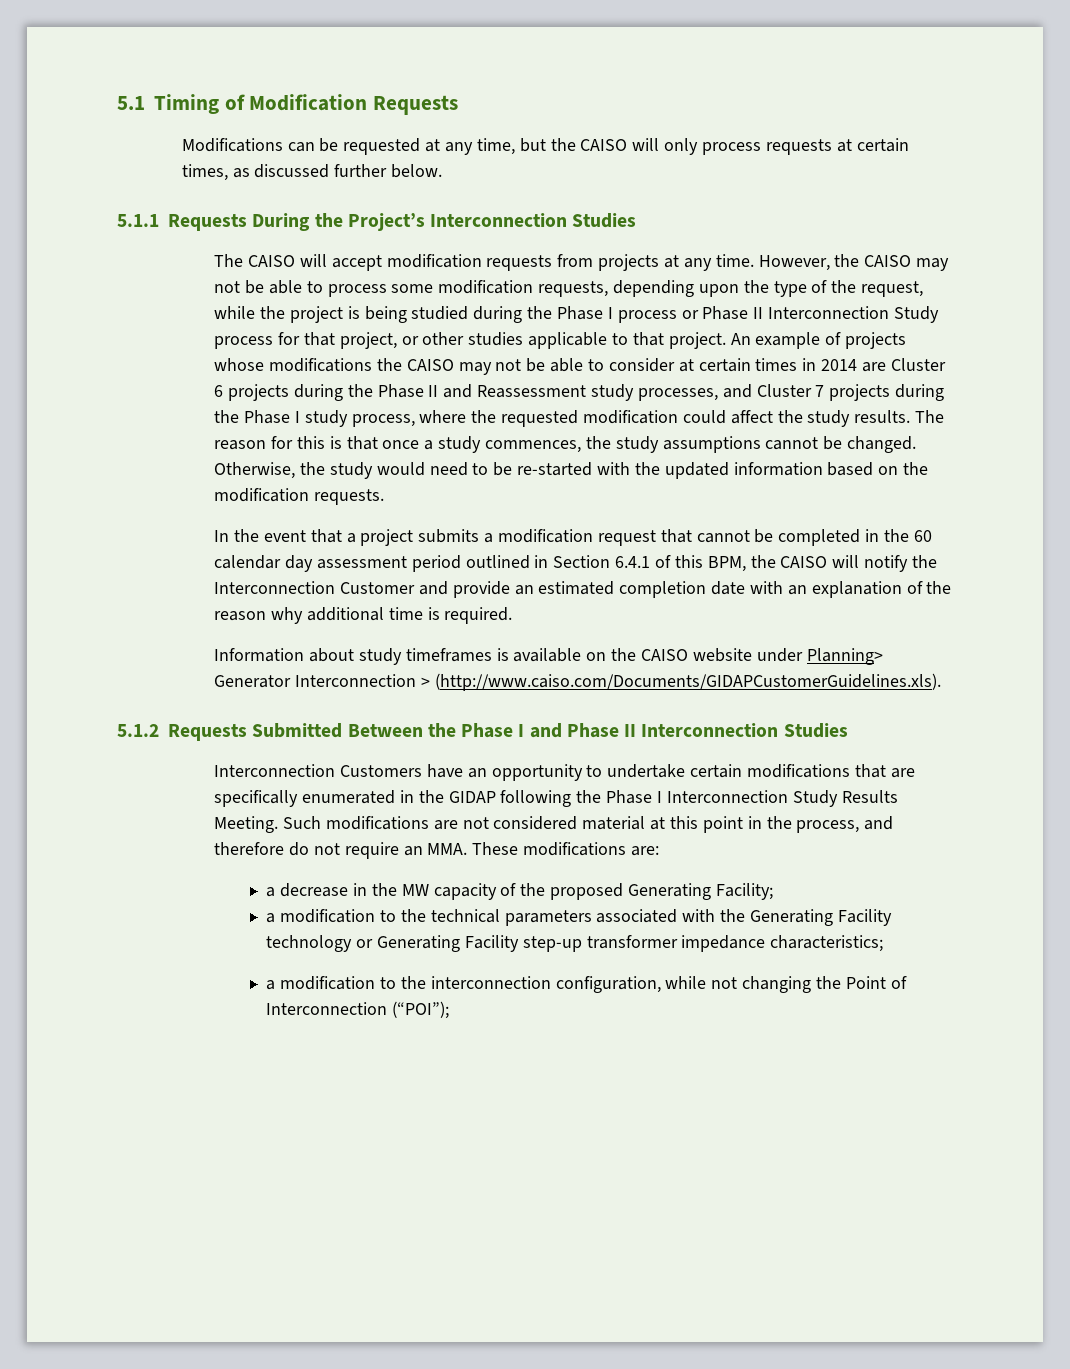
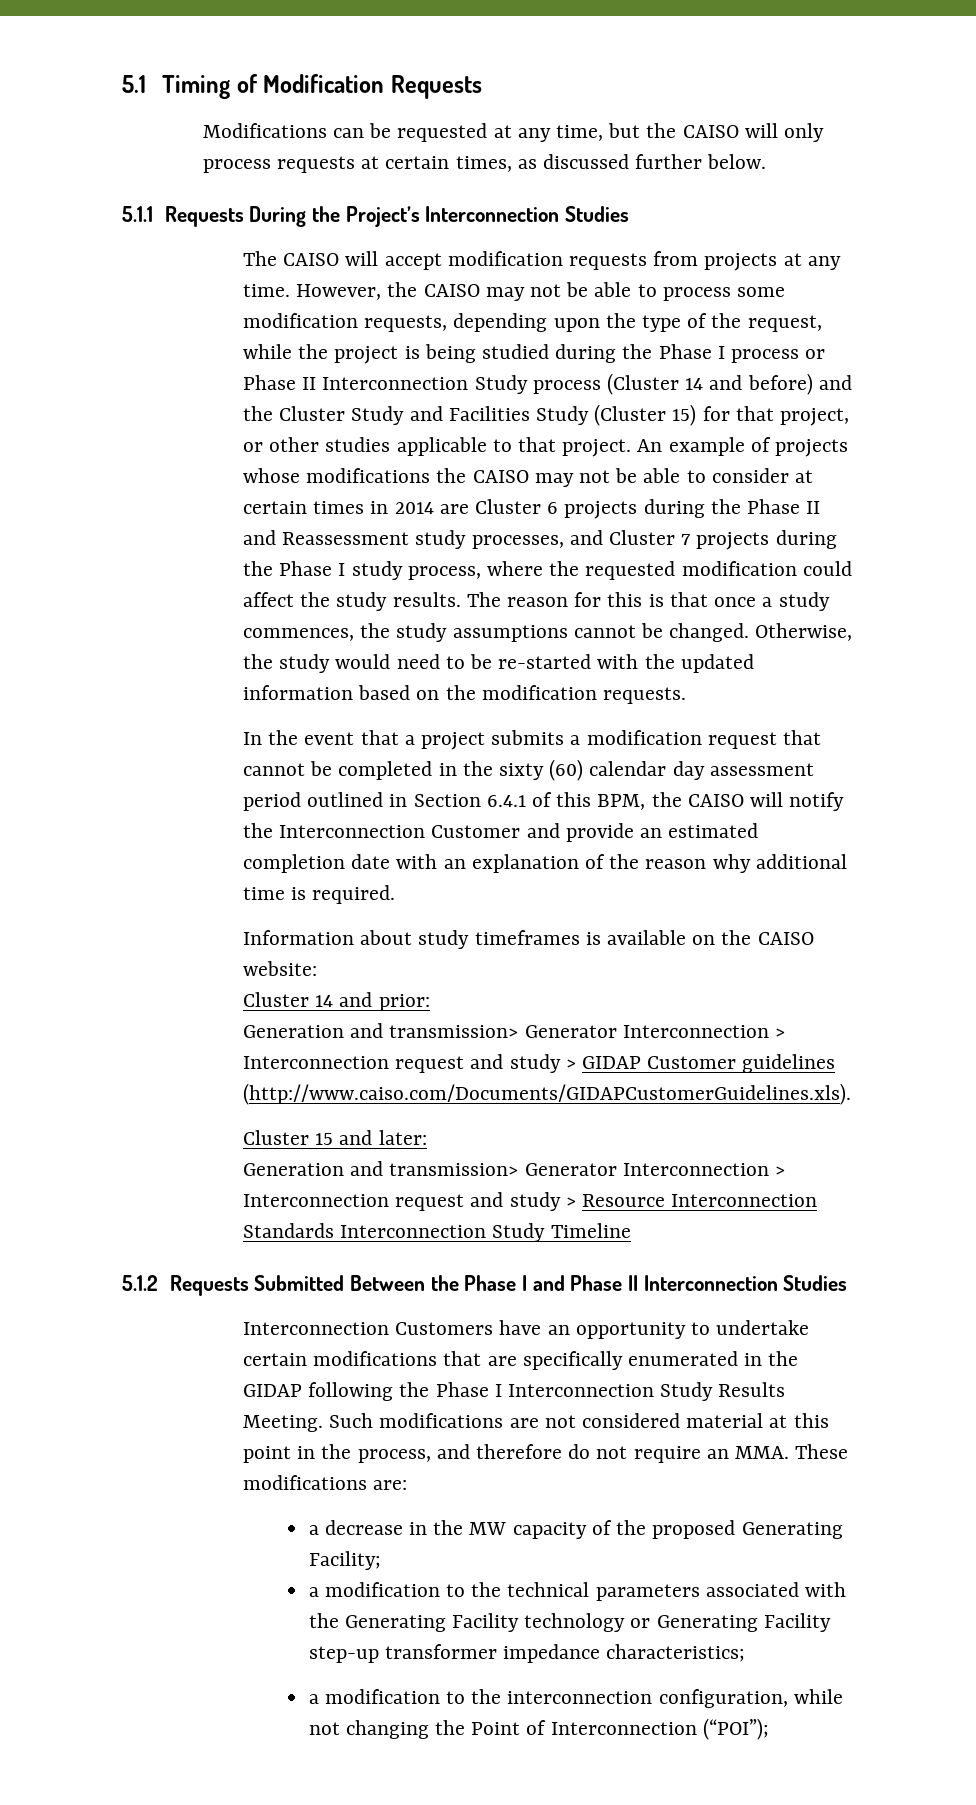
- However, the CAISO may not be able to process some modification requests, depending upon the type of the request, while the project is being studied during the Phase I process or Phase II Interconnection Study process for that project, or other studies applicable to that project.
+ However, the CAISO may not be able to process some modification requests, depending upon the type of the request, while the project is being studied during the Phase I process or Phase II Interconnection Study process (Cluster 14 and before) and the Cluster Study and Facilities Study (Cluster 15) for that project, or other studies applicable to that project.
- In the event that a project submits a modification request that cannot be completed in the 60 calendar day assessment period outlined in Section 6.4.1 of this BPM, the CAISO will notify the Interconnection Customer and provide an estimated completion date with an explanation of the reason why additional time is required.
+ In the event that a project submits a modification request that cannot be completed in the sixty (60) calendar day assessment period outlined in Section 6.4.1 of this BPM, the CAISO will notify the Interconnection Customer and provide an estimated completion date with an explanation of the reason why additional time is required.
- Information about study timeframes is available on the CAISO website under Planning> Generator Interconnection > (http://www.caiso.com/Documents/GIDAPCustomerGuidelines.xls).
+ Information about study timeframes is available on the CAISO website:
+ Cluster 14 and prior:
+ Generation and transmission> Generator Interconnection > Interconnection request and study > GIDAP Customer guidelines (http://www.caiso.com/Documents/GIDAPCustomerGuidelines.xls).
+ Cluster 15 and later:
+ Generation and transmission> Generator Interconnection > Interconnection request and study > Resource Interconnection Standards Interconnection Study Timeline

